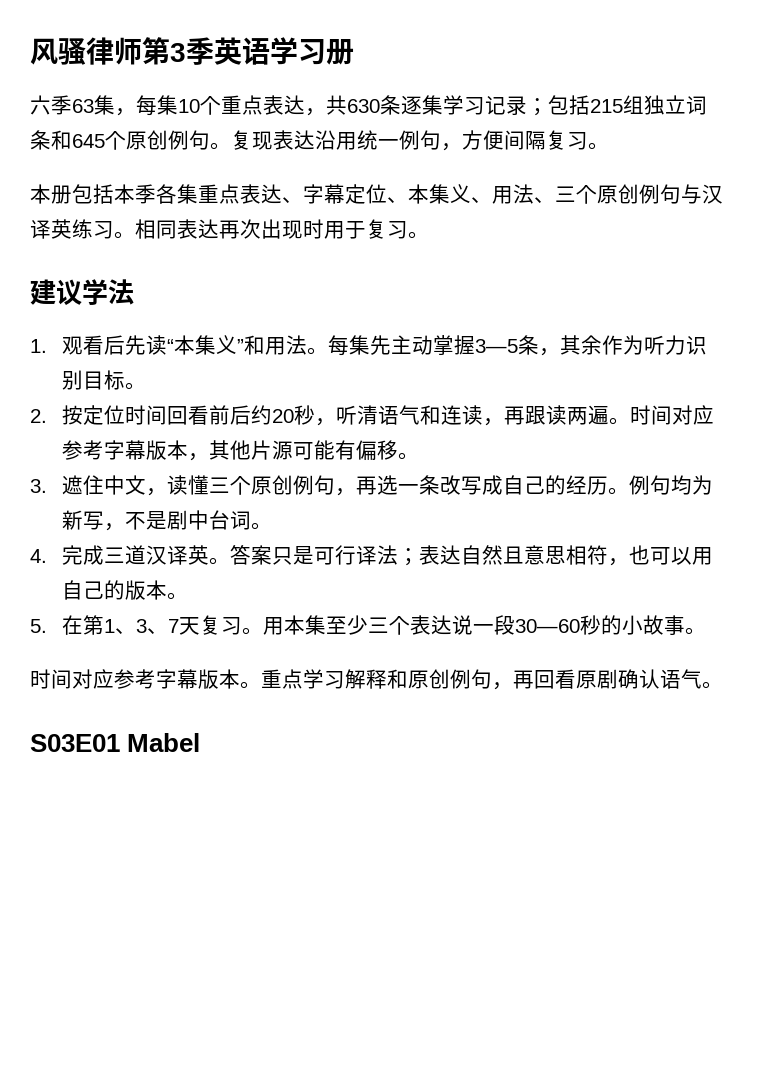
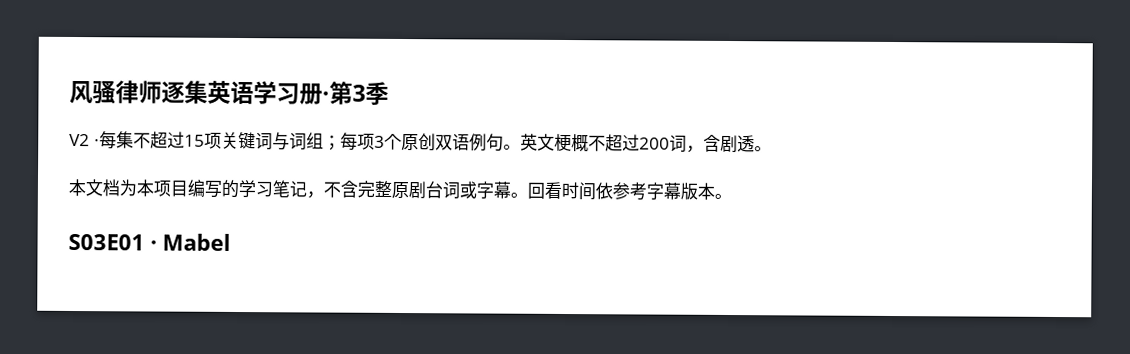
- 风骚律师第3季英语学习册
- 六季63集，每集10个重点表达，共630条逐集学习记录；包括215组独立词条和645个原创例句。复现表达沿用统一例句，方便间隔复习。
- 本册包括本季各集重点表达、字幕定位、本集义、用法、三个原创例句与汉译英练习。相同表达再次出现时用于复习。
- 建议学法
- 1.观看后先读“本集义”和用法。每集先主动掌握3—5条，其余作为听力识别目标。
- 2.按定位时间回看前后约20秒，听清语气和连读，再跟读两遍。时间对应参考字幕版本，其他片源可能有偏移。
- 3.遮住中文，读懂三个原创例句，再选一条改写成自己的经历。例句均为新写，不是剧中台词。
- 4.完成三道汉译英。答案只是可行译法；表达自然且意思相符，也可以用自己的版本。
- 5.在第1、3、7天复习。用本集至少三个表达说一段30—60秒的小故事。
- 时间对应参考字幕版本。重点学习解释和原创例句，再回看原剧确认语气。
+ 风骚律师逐集英语学习册·第3季
+ V2 ·每集不超过15项关键词与词组；每项3个原创双语例句。英文梗概不超过200词，含剧透。
+ 本文档为本项目编写的学习笔记，不含完整原剧台词或字幕。回看时间依参考字幕版本。
- S03E01 Mabel
+ S03E01 · Mabel

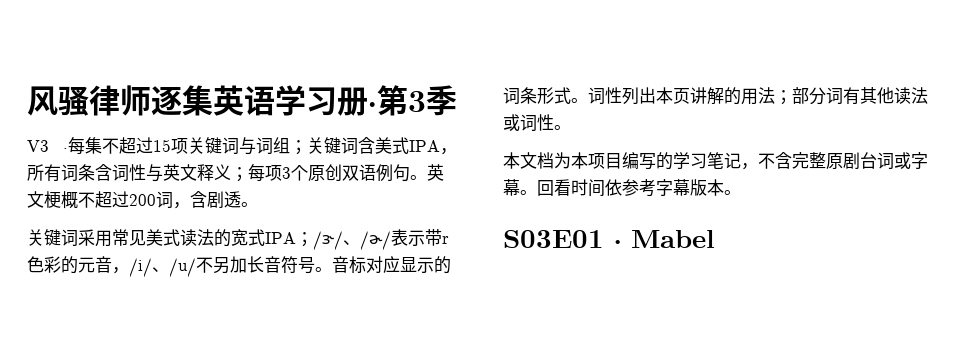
- V2 ·每集不超过15项关键词与词组；每项3个原创双语例句。
+ V3 ·每集不超过15项关键词与词组；关键词含美式IPA，所有词条含词性与英文释义；每项3个原创双语例句。
+ 关键词采用常见美式读法的宽式IPA；/ɝ/、/ɚ/表示带r色彩的元音，/i/、/u/不另加长音符号。音标对应显示的词条形式。词性列出本页讲解的用法；部分词有其他读法或词性。

